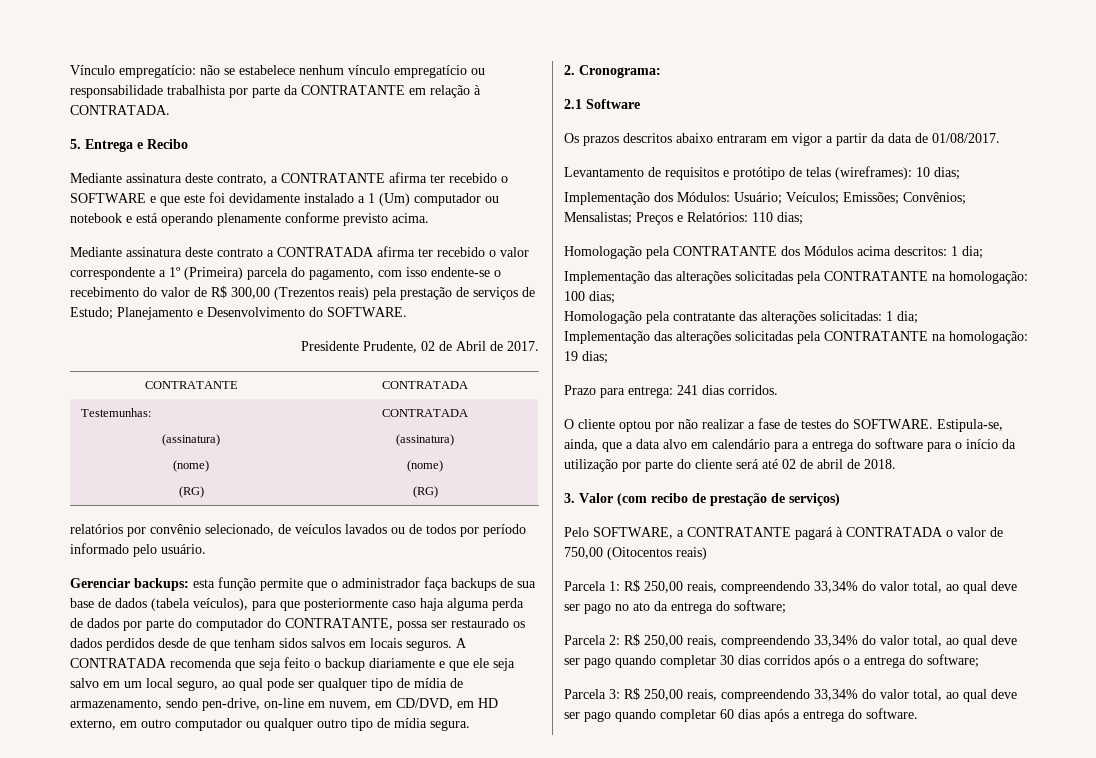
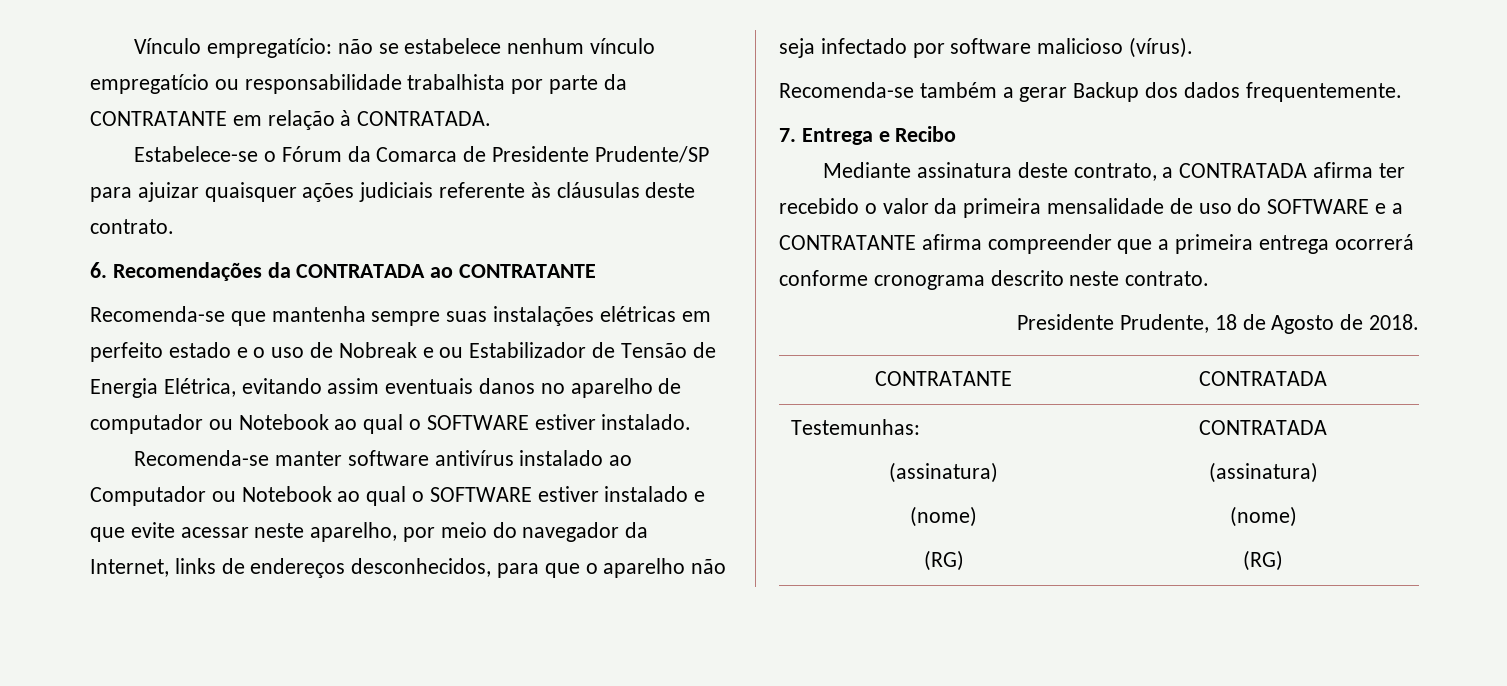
- 5. Entrega e Recibo
+ Estabelece-se o Fórum da Comarca de Presidente Prudente/SP para ajuizar quaisquer ações judiciais referente às cláusulas deste contrato.
+ 6. Recomendações da CONTRATADA ao CONTRATANTE
+ Recomenda-se que mantenha sempre suas instalações elétricas em perfeito estado e o uso de Nobreak e ou Estabilizador de Tensão de Energia Elétrica, evitando assim eventuais danos no aparelho de computador ou Notebook ao qual o SOFTWARE estiver instalado.
+ Recomenda-se manter software antivírus instalado ao Computador ou Notebook ao qual o SOFTWARE estiver instalado e que evite acessar neste aparelho, por meio do navegador da Internet, links de endereços desconhecidos, para que o aparelho não seja infectado por software malicioso (vírus).
+ Recomenda-se também a gerar Backup dos dados frequentemente.
+ 7. Entrega e Recibo
- Mediante assinatura deste contrato, a CONTRATANTE afirma ter recebido o SOFTWARE e que este foi devidamente instalado a 1 (Um) computador ou notebook e está operando plenamente conforme previsto acima.
- Mediante assinatura deste contrato a CONTRATADA afirma ter recebido o valor correspondente a 1º (Primeira) parcela do pagamento, com isso endente-se o recebimento do valor de R$ 300,00 (Trezentos reais) pela prestação de serviços de Estudo; Planejamento e Desenvolvimento do SOFTWARE.
- Presidente Prudente, 02 de Abril de 2017.
+ Mediante assinatura deste contrato, a CONTRATADA afirma ter recebido o valor da primeira mensalidade de uso do SOFTWARE e a CONTRATANTE afirma compreender que a primeira entrega ocorrerá conforme cronograma descrito neste contrato.
+ Presidente Prudente, 18 de Agosto de 2018.
- relatórios por convênio selecionado, de veículos lavados ou de todos por período informado pelo usuário.
- Gerenciar backups: esta função permite que o administrador faça backups de sua base de dados (tabela veículos), para que posteriormente caso haja alguma perda de dados por parte do computador do CONTRATANTE, possa ser restaurado os dados perdidos desde de que tenham sidos salvos em locais seguros. A CONTRATADA recomenda que seja feito o backup diariamente e que ele seja salvo em um local seguro, ao qual pode ser qualquer tipo de mídia de armazenamento, sendo pen-drive, on-line em nuvem, em CD/DVD, em HD externo, em outro computador ou qualquer outro tipo de mídia segura.
- 2. Cronograma:
- 2.1 Software
- Os prazos descritos abaixo entraram em vigor a partir da data de 01/08/2017.
- Levantamento de requisitos e protótipo de telas (wireframes): 10 dias;
- Implementação dos Módulos: Usuário; Veículos; Emissões; Convênios; Mensalistas; Preços e Relatórios: 110 dias;
- Homologação pela CONTRATANTE dos Módulos acima descritos: 1 dia;
- Implementação das alterações solicitadas pela CONTRATANTE na homologação: 100 dias;
- Homologação pela contratante das alterações solicitadas: 1 dia;
- Implementação das alterações solicitadas pela CONTRATANTE na homologação: 19 dias;
- Prazo para entrega: 241 dias corridos.
- O cliente optou por não realizar a fase de testes do SOFTWARE. Estipula-se, ainda, que a data alvo em calendário para a entrega do software para o início da utilização por parte do cliente será até 02 de abril de 2018.
- 3. Valor (com recibo de prestação de serviços)
- Pelo SOFTWARE, a CONTRATANTE pagará à CONTRATADA o valor de 750,00 (Oitocentos reais)
- Parcela 1: R$ 250,00 reais, compreendendo 33,34% do valor total, ao qual deve ser pago no ato da entrega do software;
- Parcela 2: R$ 250,00 reais, compreendendo 33,34% do valor total, ao qual deve ser pago quando completar 30 dias corridos após o a entrega do software;
- Parcela 3: R$ 250,00 reais, compreendendo 33,34% do valor total, ao qual deve ser pago quando completar 60 dias após a entrega do software.

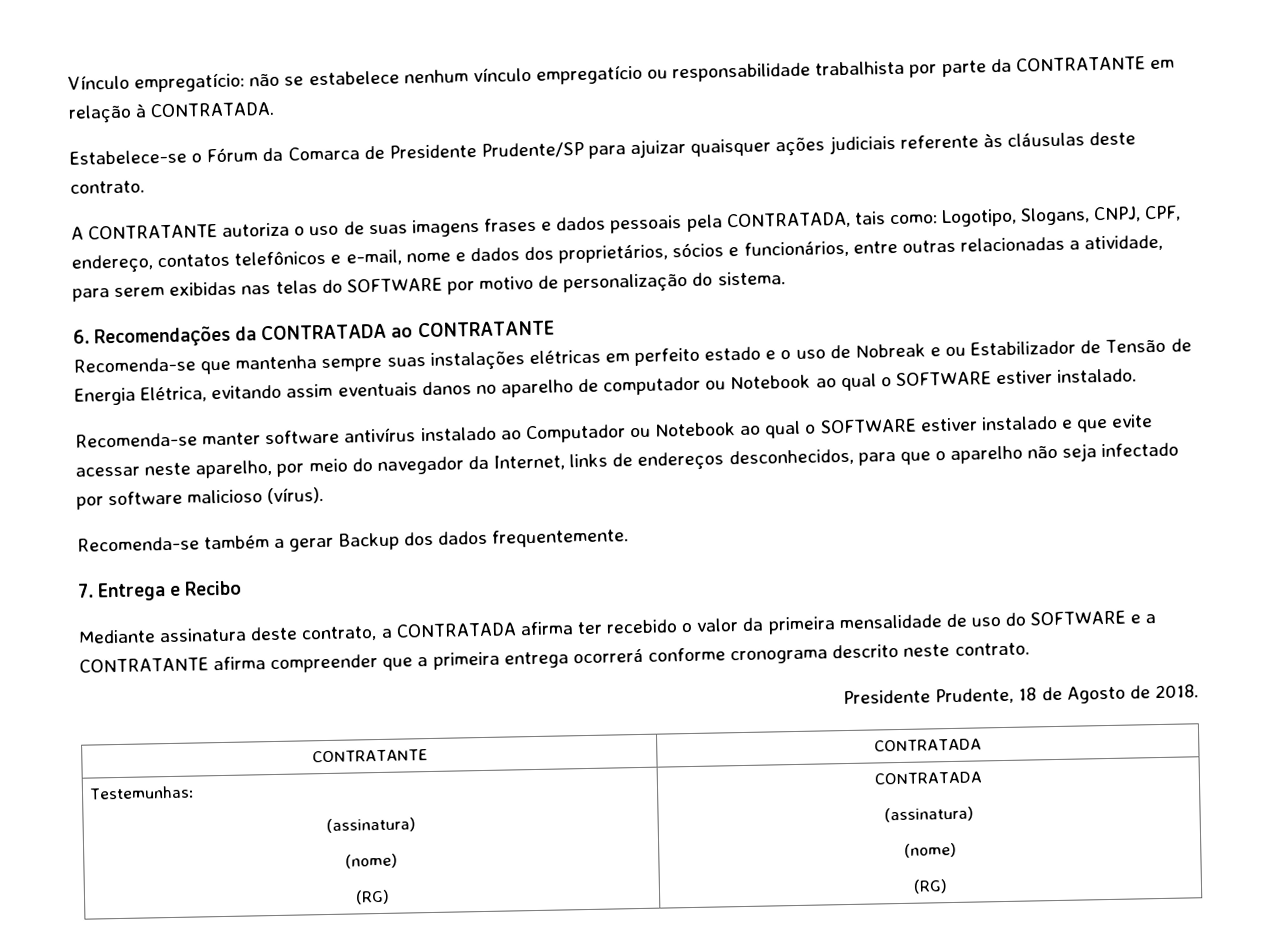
+ A CONTRATANTE autoriza o uso de suas imagens frases e dados pessoais pela CONTRATADA, tais como: Logotipo, Slogans, CNPJ, CPF, endereço, contatos telefônicos e e-mail, nome e dados dos proprietários, sócios e funcionários, entre outras relacionadas a atividade, para serem exibidas nas telas do SOFTWARE por motivo de personalização do sistema.

